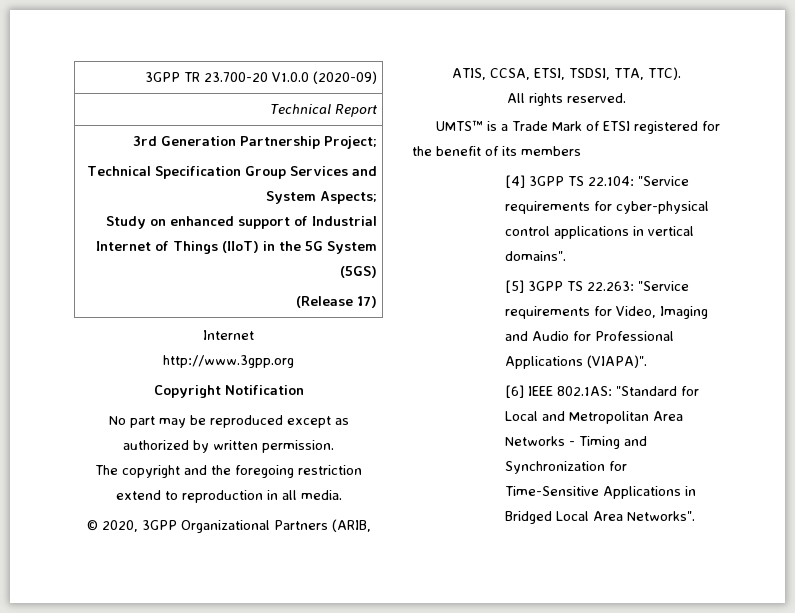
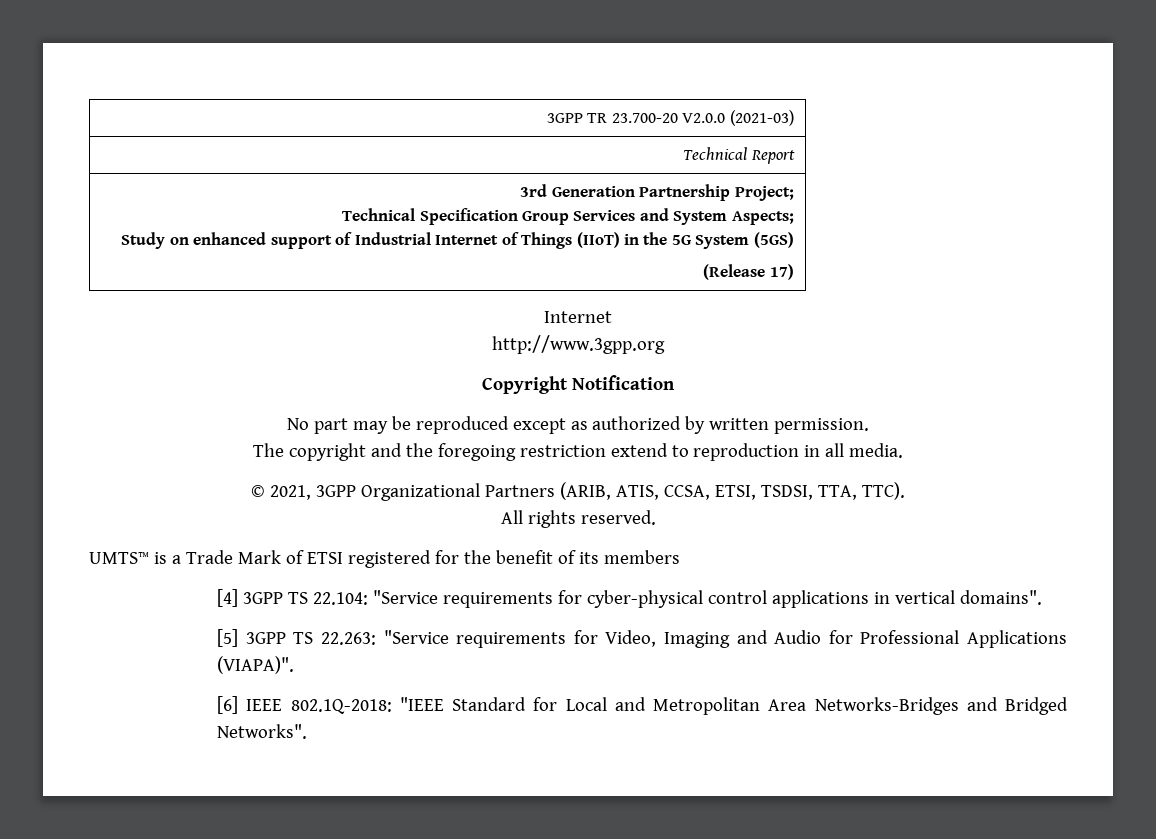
- 3GPP TR 23.700-20 V1.0.0 (2020-09)
+ 3GPP TR 23.700-20 V2.0.0 (2021-03)
- © 2020, 3GPP Organizational Partners (ARIB, ATIS, CCSA, ETSI, TSDSI, TTA, TTC).
+ © 2021, 3GPP Organizational Partners (ARIB, ATIS, CCSA, ETSI, TSDSI, TTA, TTC).
- [6] IEEE 802.1AS: "Standard for Local and Metropolitan Area Networks - Timing and Synchronization for Time-Sensitive Applications in Bridged Local Area Networks".
+ [6] IEEE 802.1Q-2018: "IEEE Standard for Local and Metropolitan Area Networks-Bridges and Bridged Networks".

